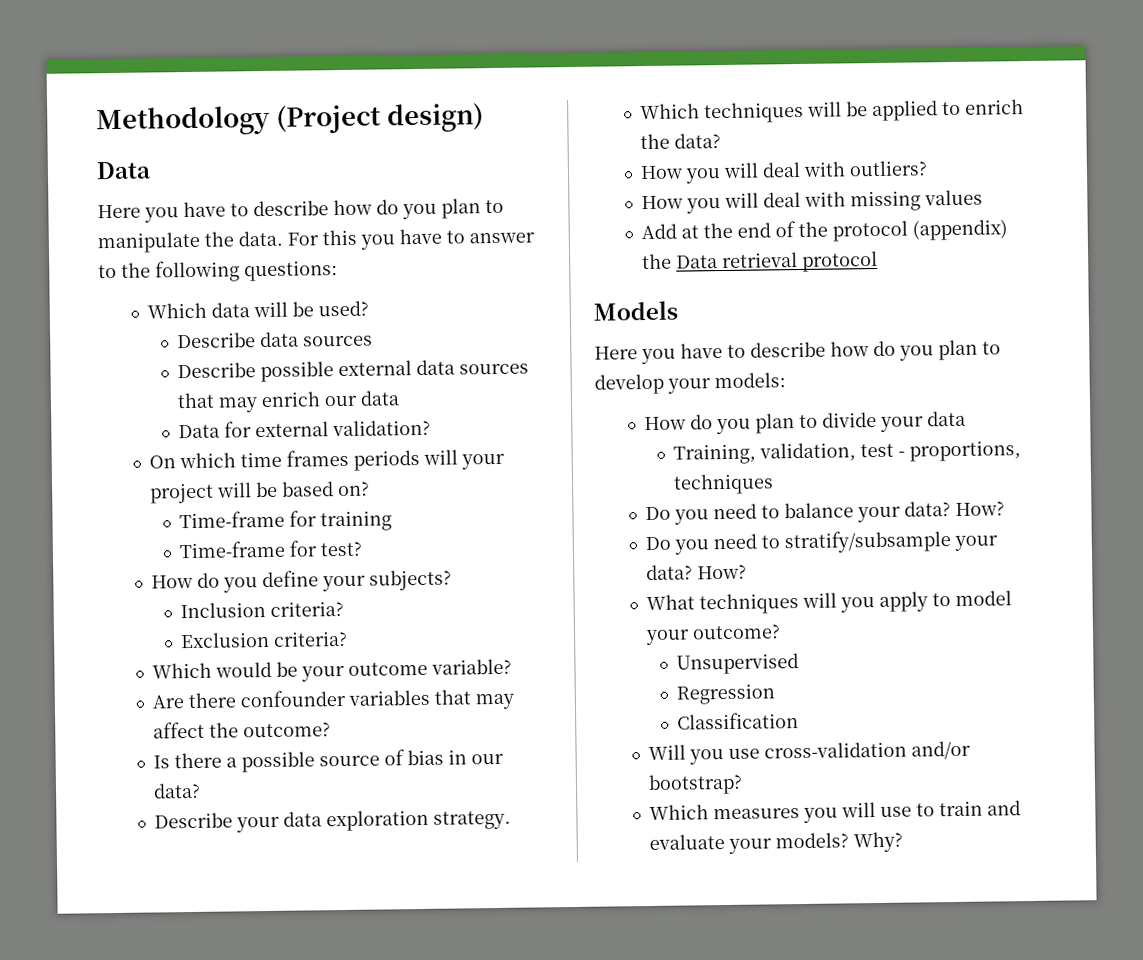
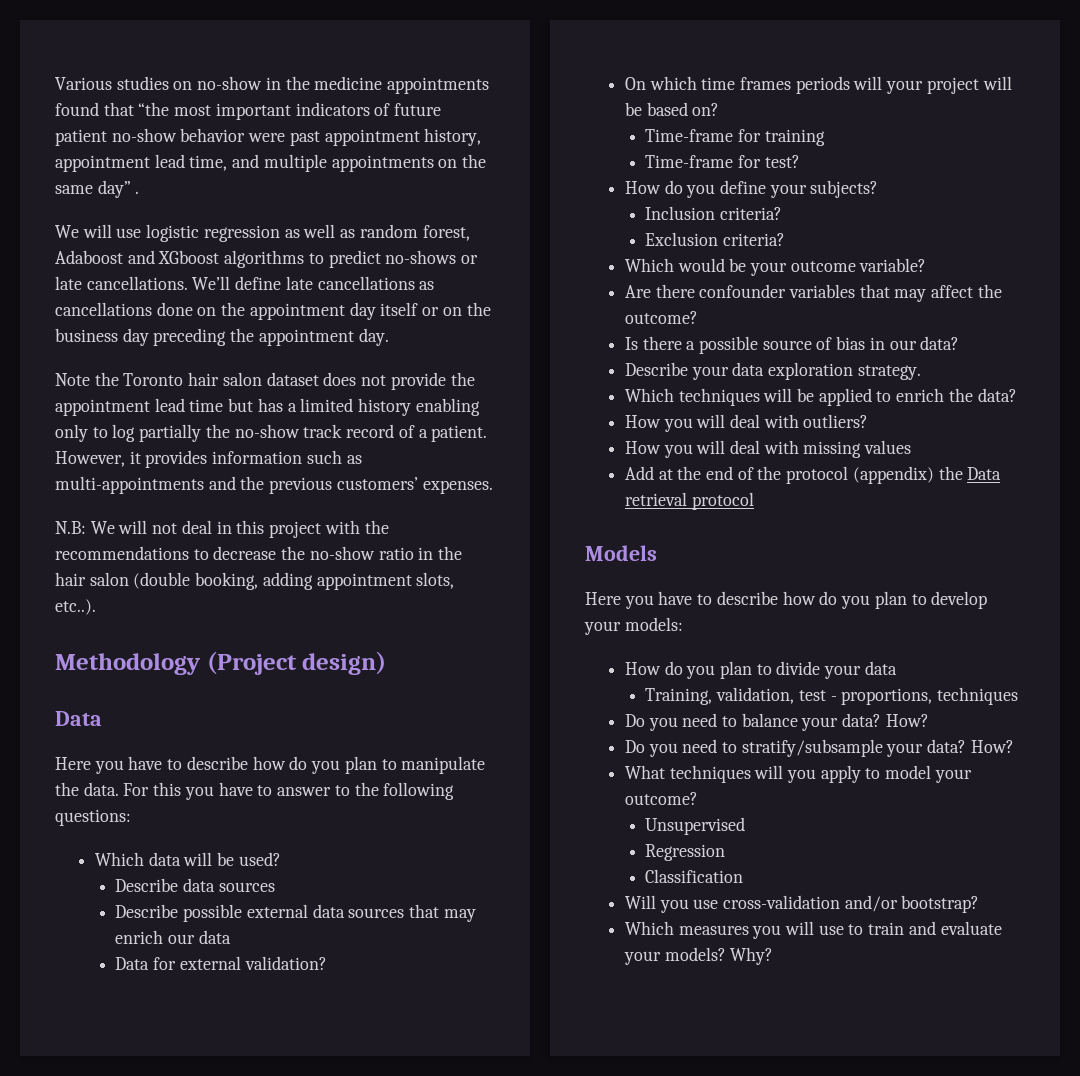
+ Various studies on no-show in the medicine appointments found that “the most important indicators of future patient no-show behavior were past appointment history, appointment lead time, and multiple appointments on the same day” .
+ We will use logistic regression as well as random forest, Adaboost and XGboost algorithms to predict no-shows or late cancellations. We’ll define late cancellations as cancellations done on the appointment day itself or on the business day preceding the appointment day.
+ Note the Toronto hair salon dataset does not provide the appointment lead time but has a limited history enabling only to log partially the no-show track record of a patient. However, it provides information such as multi-appointments and the previous customers’ expenses.
+ N.B: We will not deal in this project with the recommendations to decrease the no-show ratio in the hair salon (double booking, adding appointment slots, etc..).

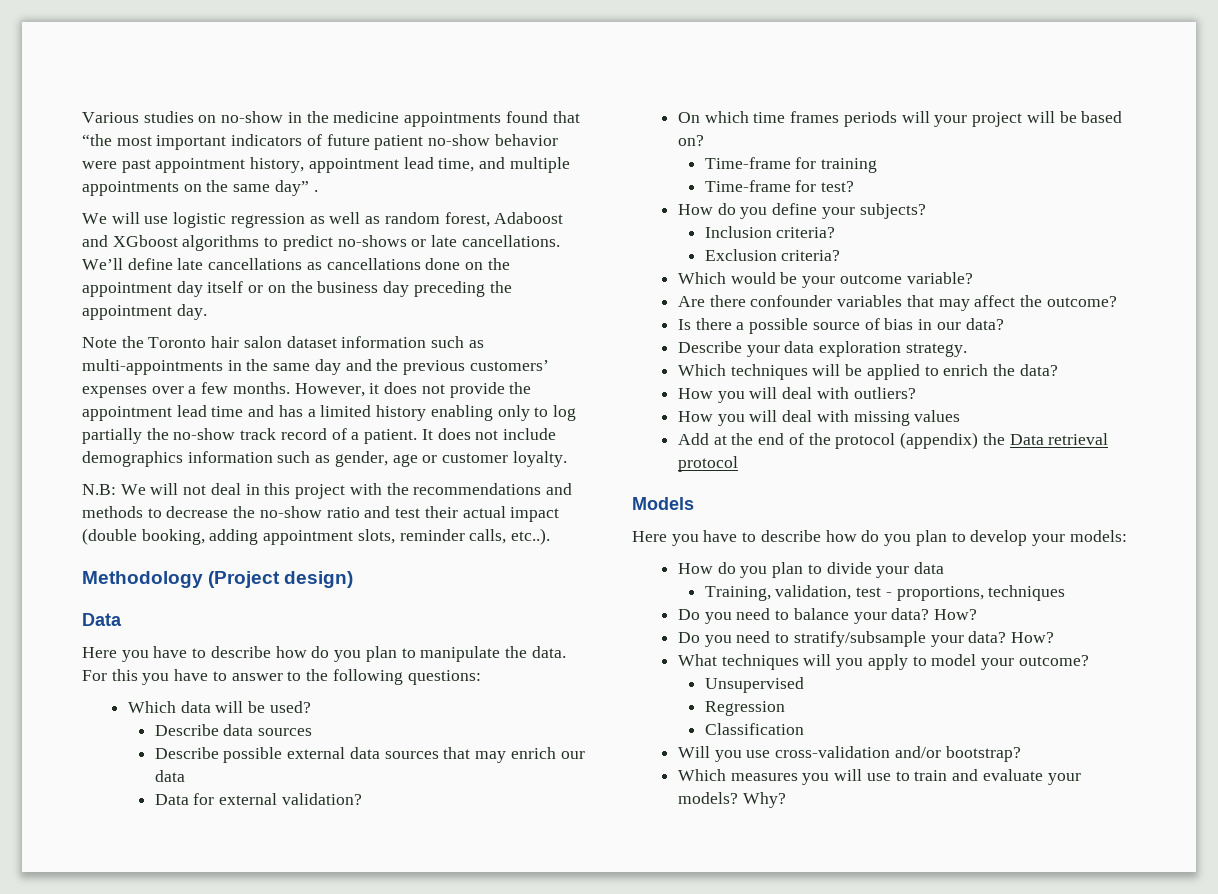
- Note the Toronto hair salon dataset does not provide the appointment lead time but has a limited history enabling only to log partially the no-show track record of a patient.
+ Note the Toronto hair salon dataset information such as multi-appointments in the same day and the previous customers’ expenses over a few months. However, it does not provide the appointment lead time and has a limited history enabling only to log partially the no-show track record of a patient.
- However, it provides information such as multi-appointments and the previous customers’ expenses.
+ It does not include demographics information such as gender, age or customer loyalty.
- N.B: We will not deal in this project with the recommendations to decrease the no-show ratio in the hair salon (double booking, adding appointment slots, etc..).
+ N.B: We will not deal in this project with the recommendations and methods to decrease the no-show ratio and test their actual impact (double booking, adding appointment slots, reminder calls, etc..).

